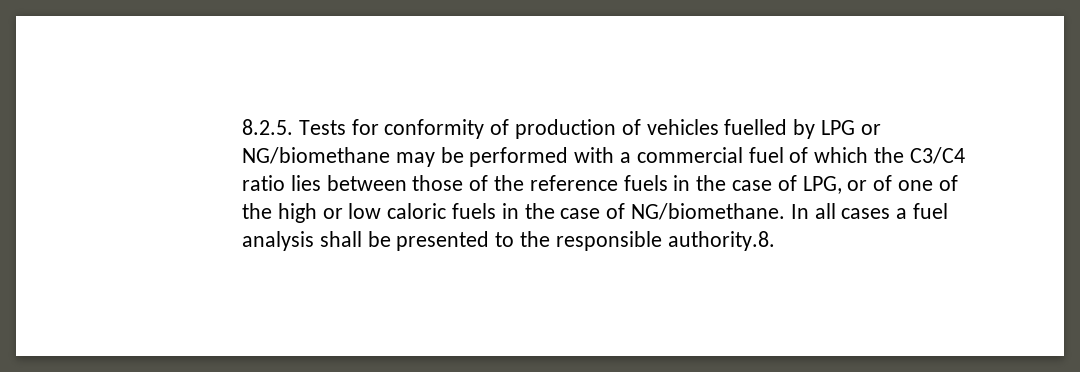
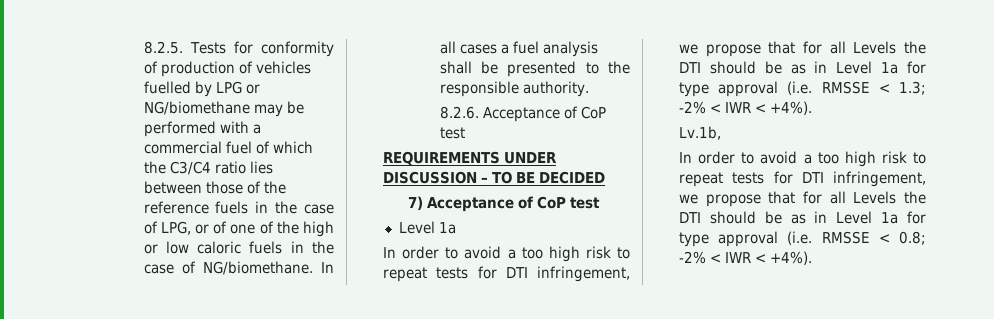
- In all cases a fuel analysis shall be presented to the responsible authority.8.
+ In all cases a fuel analysis shall be presented to the responsible authority.
+ 8.2.6. Acceptance of CoP test
+ REQUIREMENTS UNDER DISCUSSION – TO BE DECIDED
+ 7) Acceptance of CoP test
+ Level 1a
+ In order to avoid a too high risk to repeat tests for DTI infringement, we propose that for all Levels the DTI should be as in Level 1a for type approval (i.e. RMSSE < 1.3; -2% < IWR < +4%).
+ Lv.1b,
+ In order to avoid a too high risk to repeat tests for DTI infringement, we propose that for all Levels the DTI should be as in Level 1a for type approval (i.e. RMSSE < 0.8; -2% < IWR < +4%).

